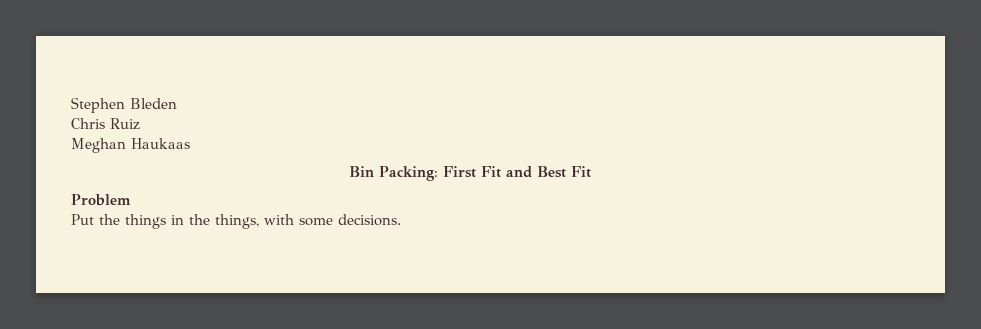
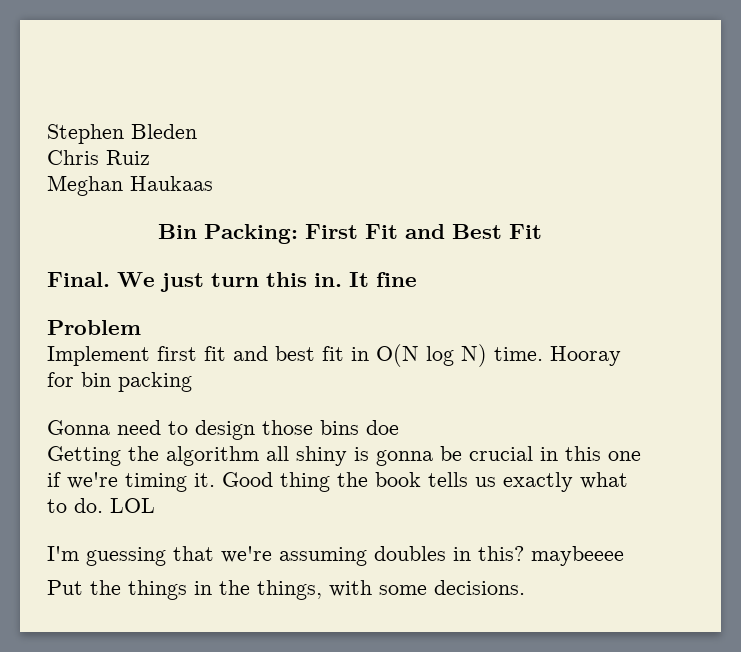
+ Final. We just turn this in. It fine
  Problem
+ Implement first fit and best fit in O(N log N) time. Hooray for bin packing
+ Gonna need to design those bins doe
+ Getting the algorithm all shiny is gonna be crucial in this one if we're timing it. Good thing the book tells us exactly what to do. LOL
+ I'm guessing that we're assuming doubles in this? maybeeee

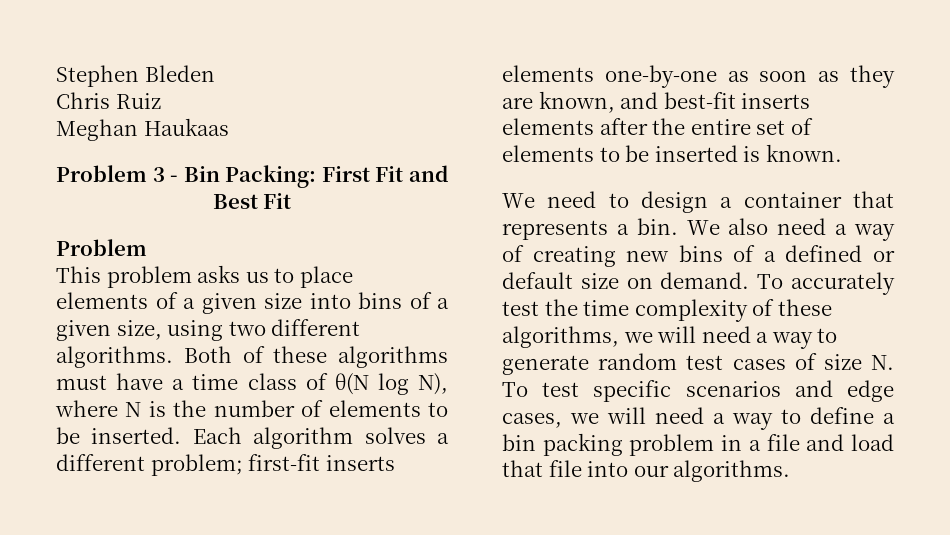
- Bin Packing: First Fit and Best Fit
- Final. We just turn this in. It fine
+ Problem 3 - Bin Packing: First Fit and Best Fit
  Problem
- Implement first fit and best fit in O(N log N) time. Hooray for bin packing
- Gonna need to design those bins doe
- Getting the algorithm all shiny is gonna be crucial in this one if we're timing it. Good thing the book tells us exactly what to do. LOL
- I'm guessing that we're assuming doubles in this? maybeeee
- Put the things in the things, with some decisions.
+ This problem asks us to place elements of a given size into bins of a given size, using two different algorithms. Both of these algorithms must have a time class of θ(N log N), where N is the number of elements to be inserted. Each algorithm solves a different problem; first-fit inserts elements one-by-one as soon as they are known, and best-fit inserts elements after the entire set of elements to be inserted is known.
+ We need to design a container that represents a bin. We also need a way of creating new bins of a defined or default size on demand. To accurately test the time complexity of these algorithms, we will need a way to generate random test cases of size N. To test specific scenarios and edge cases, we will need a way to define a bin packing problem in a file and load that file into our algorithms.

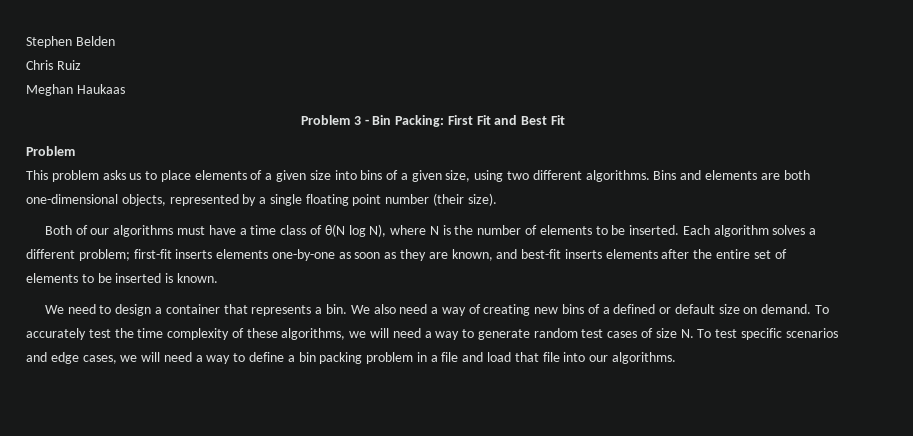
- Stephen Bleden
+ Stephen Belden
- This problem asks us to place elements of a given size into bins of a given size, using two different algorithms. Both of these algorithms must have a time class of θ(N log N), where N is the number of elements to be inserted.
+ This problem asks us to place elements of a given size into bins of a given size, using two different algorithms. Bins and elements are both one-dimensional objects, represented by a single floating point number (their size).
+ Both of our algorithms must have a time class of θ(N log N), where N is the number of elements to be inserted.

